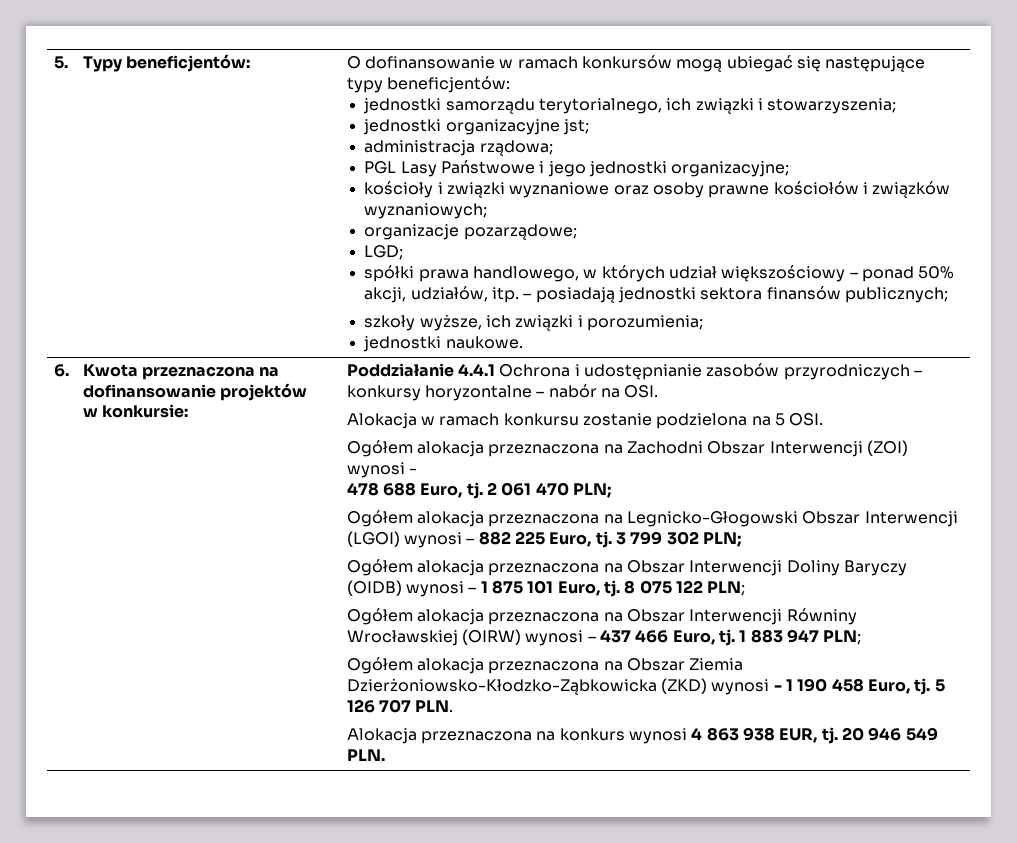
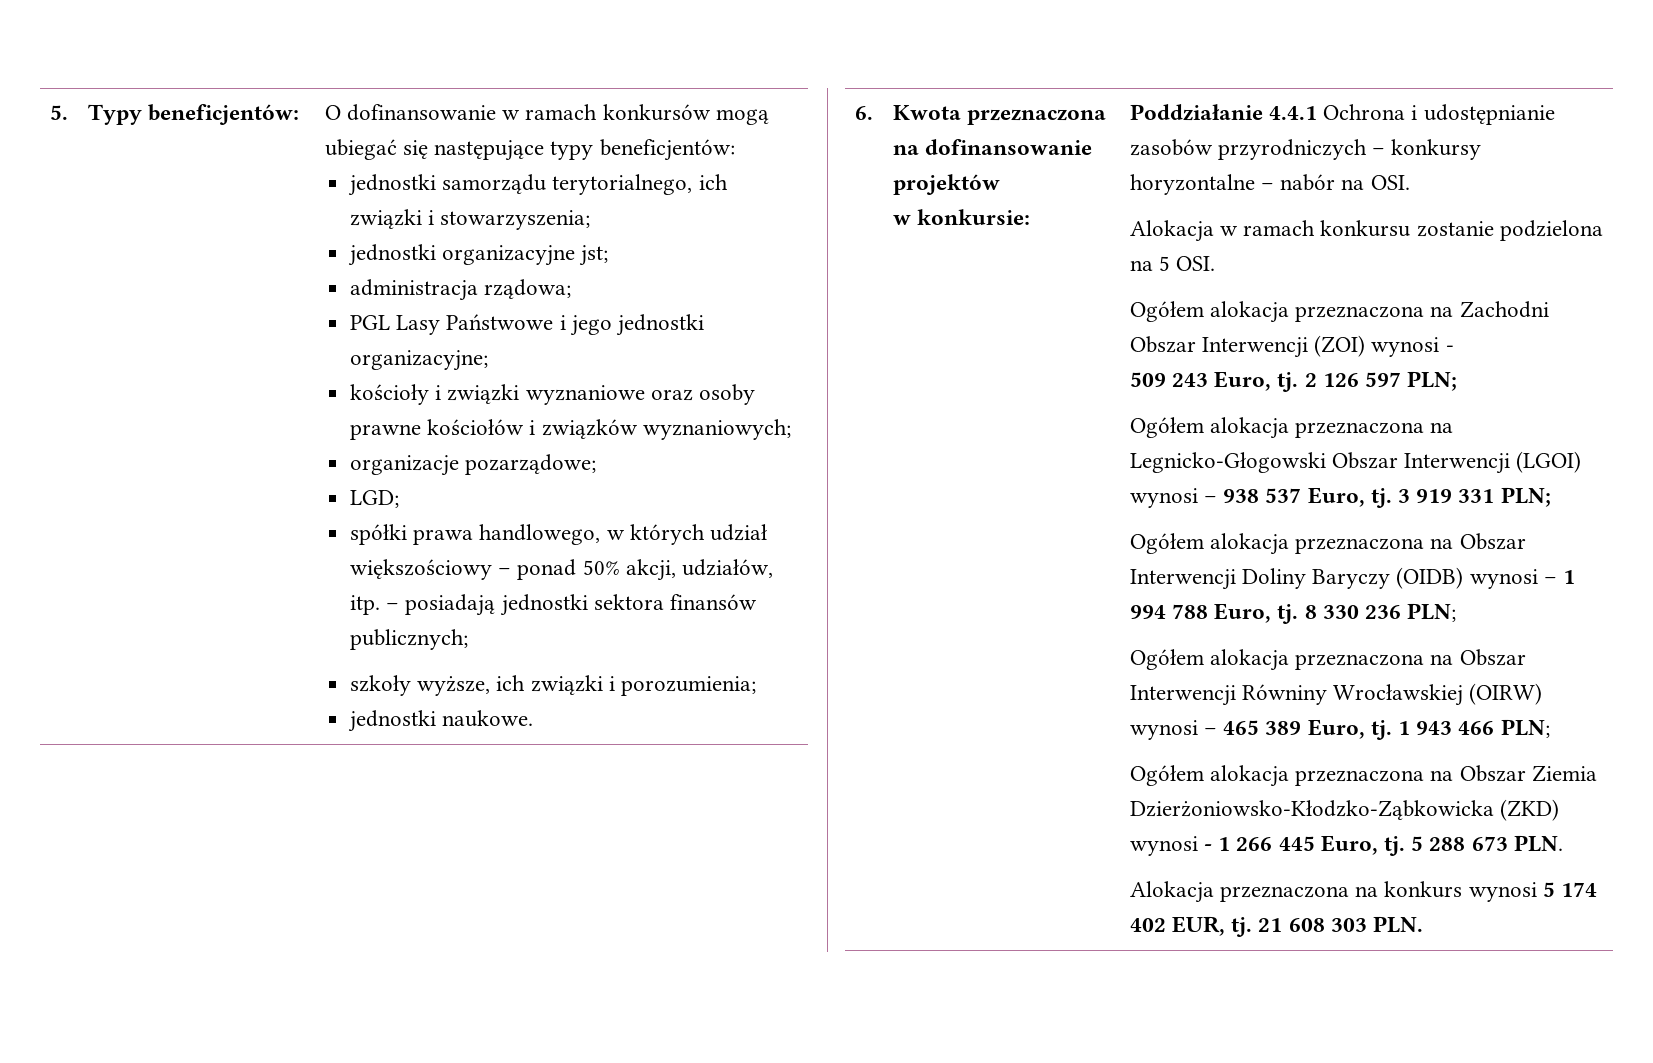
- 478 688 Euro, tj.
+ 509 243 Euro, tj.
- 2 061 470 PLN;
+ 2 126 597 PLN;
- Ogółem alokacja przeznaczona na Legnicko-Głogowski Obszar Interwencji (LGOI) wynosi – 882 225 Euro, tj.
+ Ogółem alokacja przeznaczona na Legnicko-Głogowski Obszar Interwencji (LGOI) wynosi – 938 537 Euro, tj.
- 3 799 302 PLN;
+ 3 919 331 PLN;
- Ogółem alokacja przeznaczona na Obszar Interwencji Doliny Baryczy (OIDB) wynosi – 1 875 101 Euro, tj.
+ Ogółem alokacja przeznaczona na Obszar Interwencji Doliny Baryczy (OIDB) wynosi – 1 994 788 Euro, tj.
- 8 075 122 PLN;
+ 8 330 236 PLN;
- Ogółem alokacja przeznaczona na Obszar Interwencji Równiny Wrocławskiej (OIRW) wynosi – 437 466 Euro, tj.
+ Ogółem alokacja przeznaczona na Obszar Interwencji Równiny Wrocławskiej (OIRW) wynosi – 465 389 Euro, tj.
- 1 883 947 PLN;
+ 1 943 466 PLN;
- Ogółem alokacja przeznaczona na Obszar Ziemia Dzierżoniowsko-Kłodzko-Ząbkowicka (ZKD) wynosi - 1 190 458 Euro, tj.
+ Ogółem alokacja przeznaczona na Obszar Ziemia Dzierżoniowsko-Kłodzko-Ząbkowicka (ZKD) wynosi - 1 266 445 Euro, tj.
- 5 126 707 PLN.
+ 5 288 673 PLN.
- Alokacja przeznaczona na konkurs wynosi 4 863 938 EUR, tj. 20 946 549 PLN.
+ Alokacja przeznaczona na konkurs wynosi 5 174 402 EUR, tj. 21 608 303 PLN.

